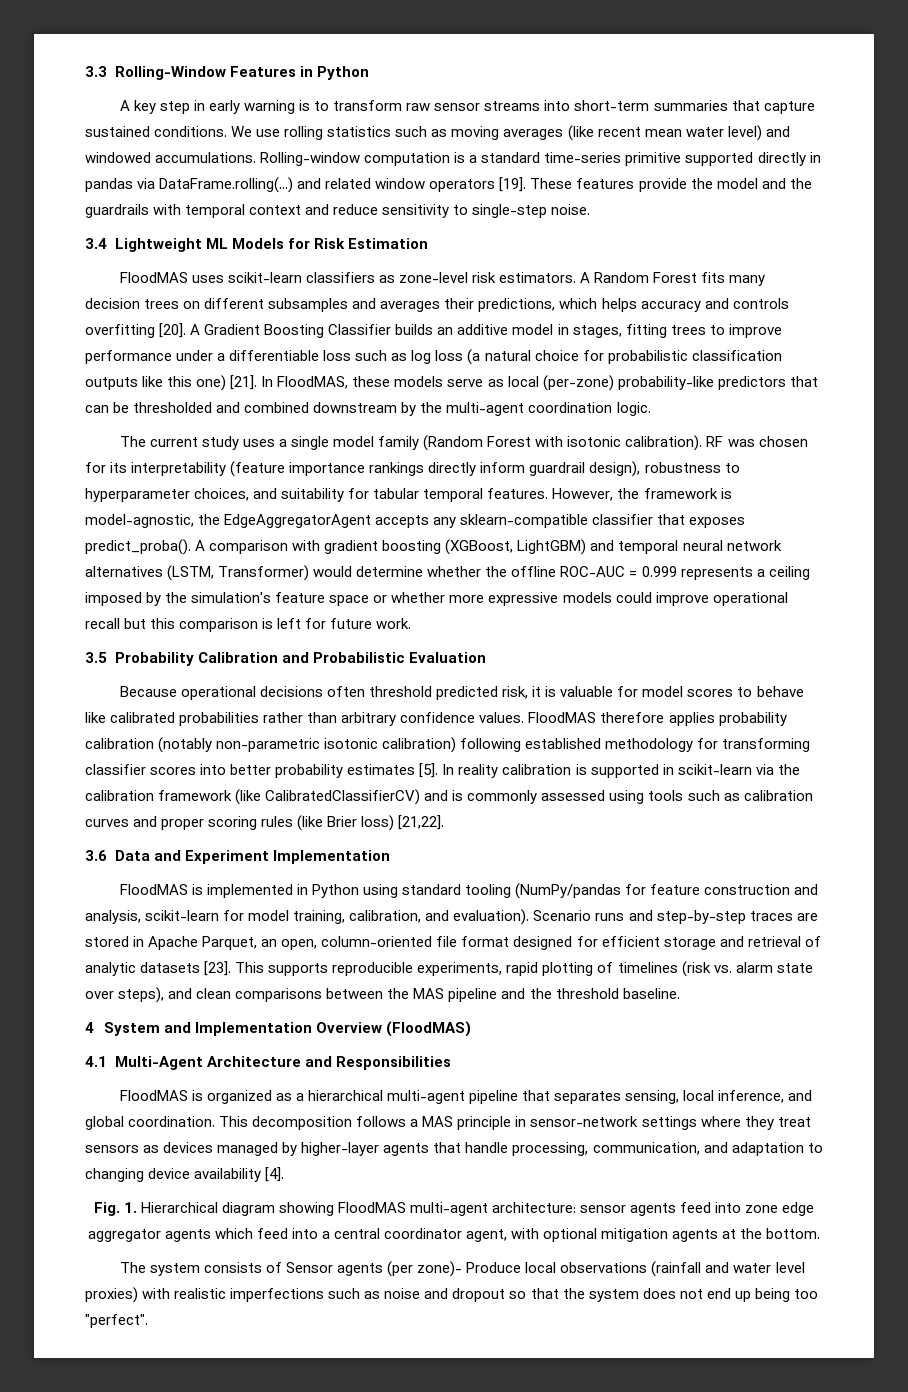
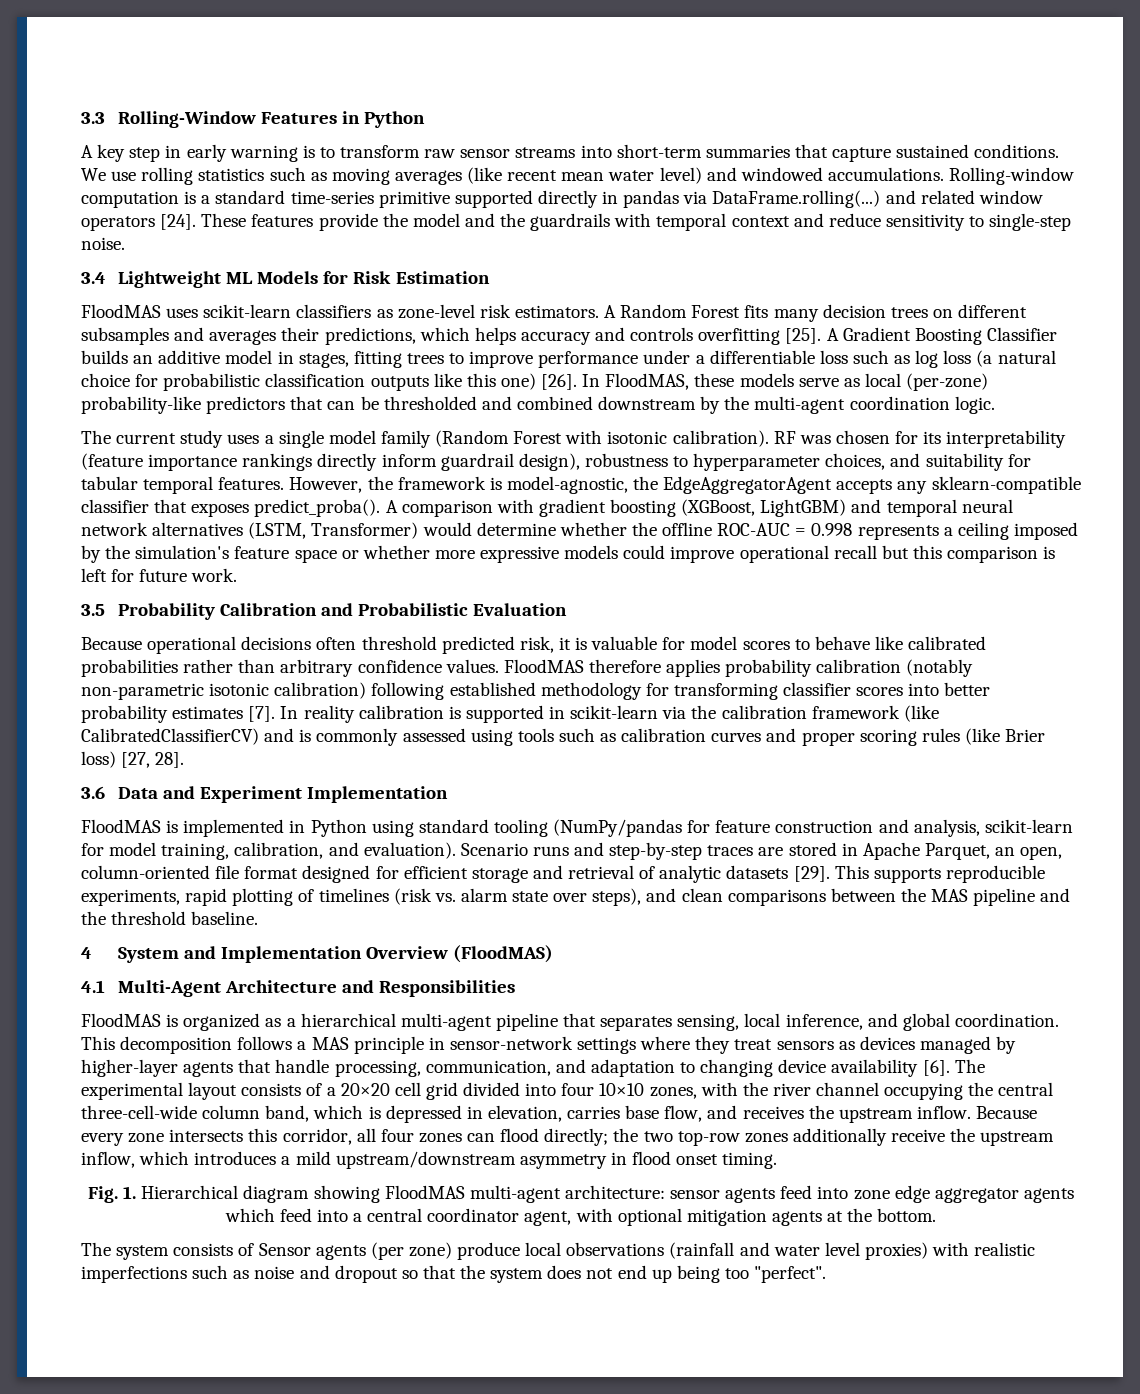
- Rolling-window computation is a standard time-series primitive supported directly in pandas via DataFrame.rolling(...) and related window operators [19].
+ Rolling-window computation is a standard time-series primitive supported directly in pandas via DataFrame.rolling(...) and related window operators [24].
- A Random Forest fits many decision trees on different subsamples and averages their predictions, which helps accuracy and controls overfitting [20].
+ A Random Forest fits many decision trees on different subsamples and averages their predictions, which helps accuracy and controls overfitting [25].
- A Gradient Boosting Classifier builds an additive model in stages, fitting trees to improve performance under a differentiable loss such as log loss (a natural choice for probabilistic classification outputs like this one) [21].
+ A Gradient Boosting Classifier builds an additive model in stages, fitting trees to improve performance under a differentiable loss such as log loss (a natural choice for probabilistic classification outputs like this one) [26].
- A comparison with gradient boosting (XGBoost, LightGBM) and temporal neural network alternatives (LSTM, Transformer) would determine whether the offline ROC-AUC = 0.999 represents a ceiling imposed by the simulation's feature space or whether more expressive models could improve operational recall but this comparison is left for future work.
+ A comparison with gradient boosting (XGBoost, LightGBM) and temporal neural network alternatives (LSTM, Transformer) would determine whether the offline ROC-AUC = 0.998 represents a ceiling imposed by the simulation's feature space or whether more expressive models could improve operational recall but this comparison is left for future work.
- FloodMAS therefore applies probability calibration (notably non-parametric isotonic calibration) following established methodology for transforming classifier scores into better probability estimates [5].
+ FloodMAS therefore applies probability calibration (notably non-parametric isotonic calibration) following established methodology for transforming classifier scores into better probability estimates [7].
- In reality calibration is supported in scikit-learn via the calibration framework (like CalibratedClassifierCV) and is commonly assessed using tools such as calibration curves and proper scoring rules (like Brier loss) [21,22].
+ In reality calibration is supported in scikit-learn via the calibration framework (like CalibratedClassifierCV) and is commonly assessed using tools such as calibration curves and proper scoring rules (like Brier loss) [27, 28].
- Scenario runs and step-by-step traces are stored in Apache Parquet, an open, column-oriented file format designed for efficient storage and retrieval of analytic datasets [23].
+ Scenario runs and step-by-step traces are stored in Apache Parquet, an open, column-oriented file format designed for efficient storage and retrieval of analytic datasets [29].
- This decomposition follows a MAS principle in sensor-network settings where they treat sensors as devices managed by higher-layer agents that handle processing, communication, and adaptation to changing device availability [4].
+ This decomposition follows a MAS principle in sensor-network settings where they treat sensors as devices managed by higher-layer agents that handle processing, communication, and adaptation to changing device availability [6]. The experimental layout consists of a 20×20 cell grid divided into four 10×10 zones, with the river channel occupying the central three-cell-wide column band, which is depressed in elevation, carries base flow, and receives the upstream inflow. Because every zone intersects this corridor, all four zones can flood directly; the two top-row zones additionally receive the upstream inflow, which introduces a mild upstream/downstream asymmetry in flood onset timing.
- The system consists of Sensor agents (per zone)- Produce local observations (rainfall and water level proxies) with realistic imperfections such as noise and dropout so that the system does not end up being too "perfect".
+ The system consists of Sensor agents (per zone) produce local observations (rainfall and water level proxies) with realistic imperfections such as noise and dropout so that the system does not end up being too "perfect".

